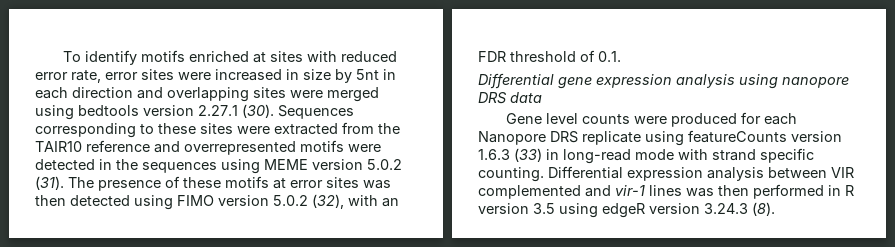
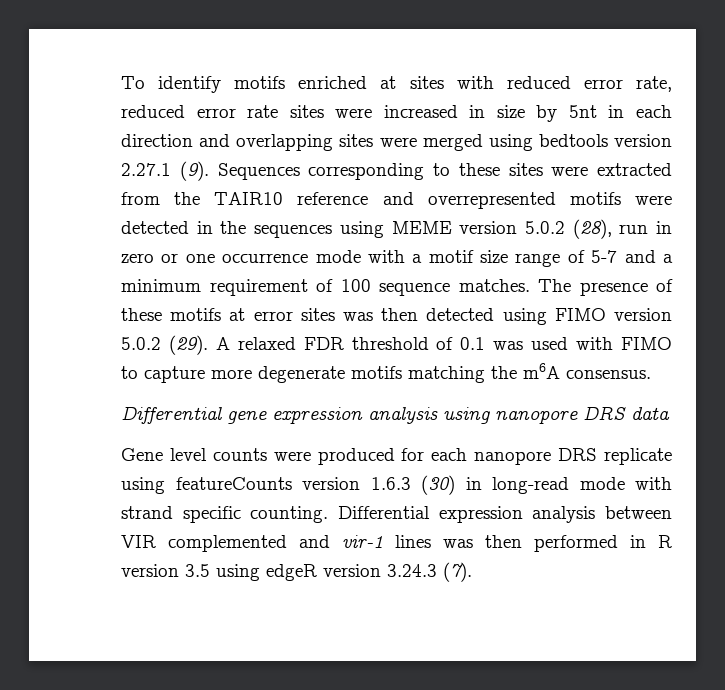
- To identify motifs enriched at sites with reduced error rate, error sites were increased in size by 5nt in each direction and overlapping sites were merged using bedtools version 2.27.1 (30).
+ To identify motifs enriched at sites with reduced error rate, reduced error rate sites were increased in size by 5nt in each direction and overlapping sites were merged using bedtools version 2.27.1 (9).
- Sequences corresponding to these sites were extracted from the TAIR10 reference and overrepresented motifs were detected in the sequences using MEME version 5.0.2 (31).
+ Sequences corresponding to these sites were extracted from the TAIR10 reference and overrepresented motifs were detected in the sequences using MEME version 5.0.2 (28), run in zero or one occurrence mode with a motif size range of 5-7 and a minimum requirement of 100 sequence matches.
- The presence of these motifs at error sites was then detected using FIMO version 5.0.2 (32), with an FDR threshold of 0.1.
+ The presence of these motifs at error sites was then detected using FIMO version 5.0.2 (29). A relaxed FDR threshold of 0.1 was used with FIMO to capture more degenerate motifs matching the m6A consensus.
- Gene level counts were produced for each Nanopore DRS replicate using featureCounts version 1.6.3 (33) in long-read mode with strand specific counting.
+ Gene level counts were produced for each nanopore DRS replicate using featureCounts version 1.6.3 (30) in long-read mode with strand specific counting.
- Differential expression analysis between VIR complemented and vir-1 lines was then performed in R version 3.5 using edgeR version 3.24.3 (8).
+ Differential expression analysis between VIR complemented and vir-1 lines was then performed in R version 3.5 using edgeR version 3.24.3 (7).

